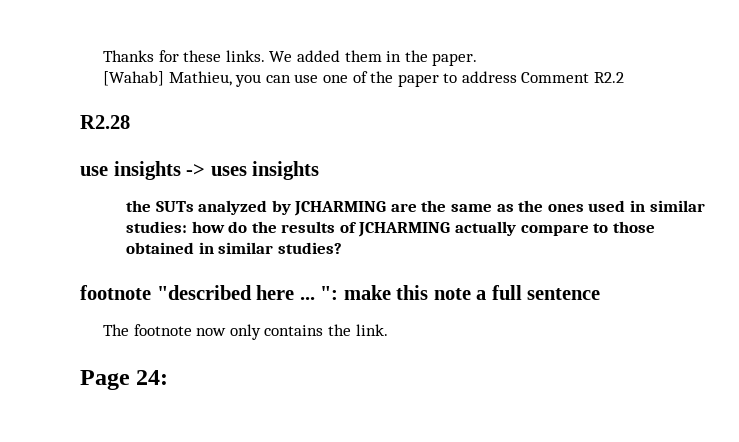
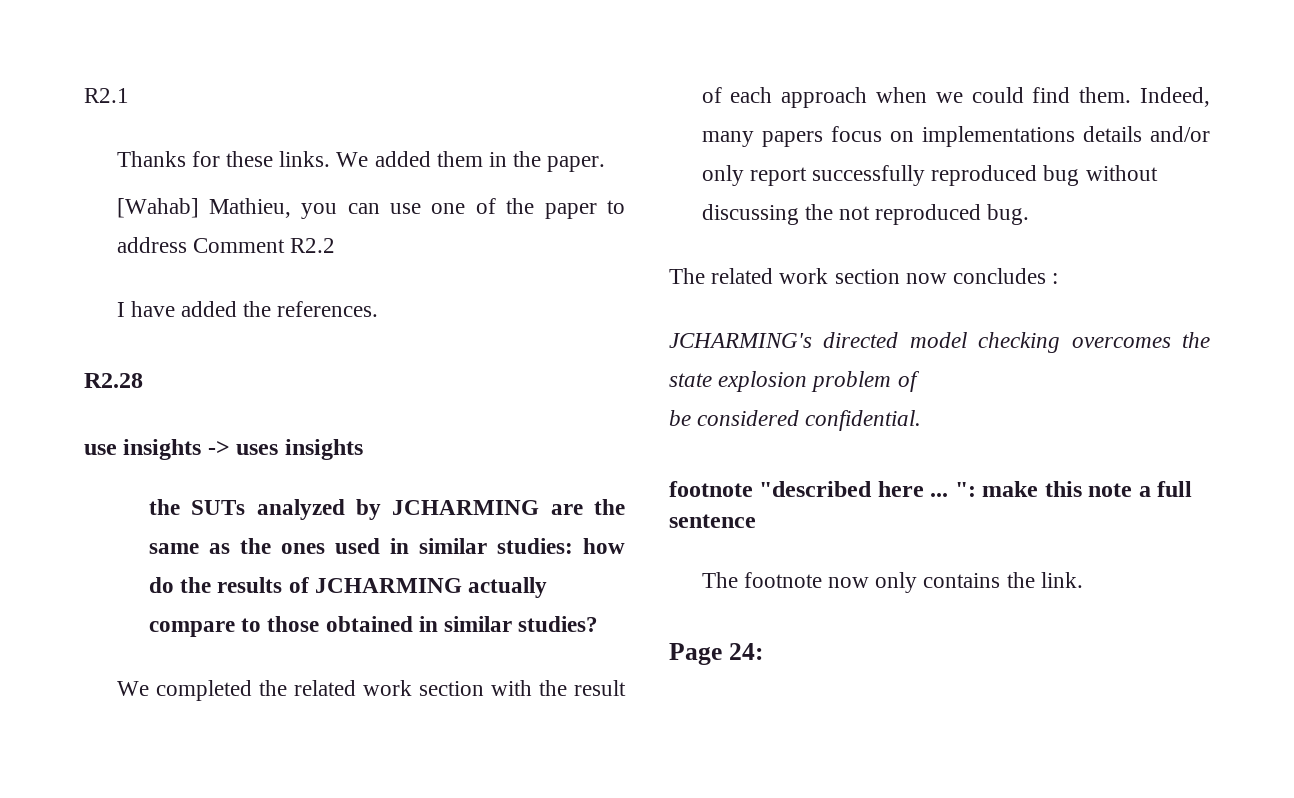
+ R2.1
+ I have added the references.
+ We completed the related work section with the result of each approach when we could find them. Indeed, many papers focus on implementations details and/or only report successfully reproduced bug without discussing the not reproduced bug.
+ The related work section now concludes :
+ JCHARMING's directed model checking overcomes the state explosion problem of
+ be considered confidential.

